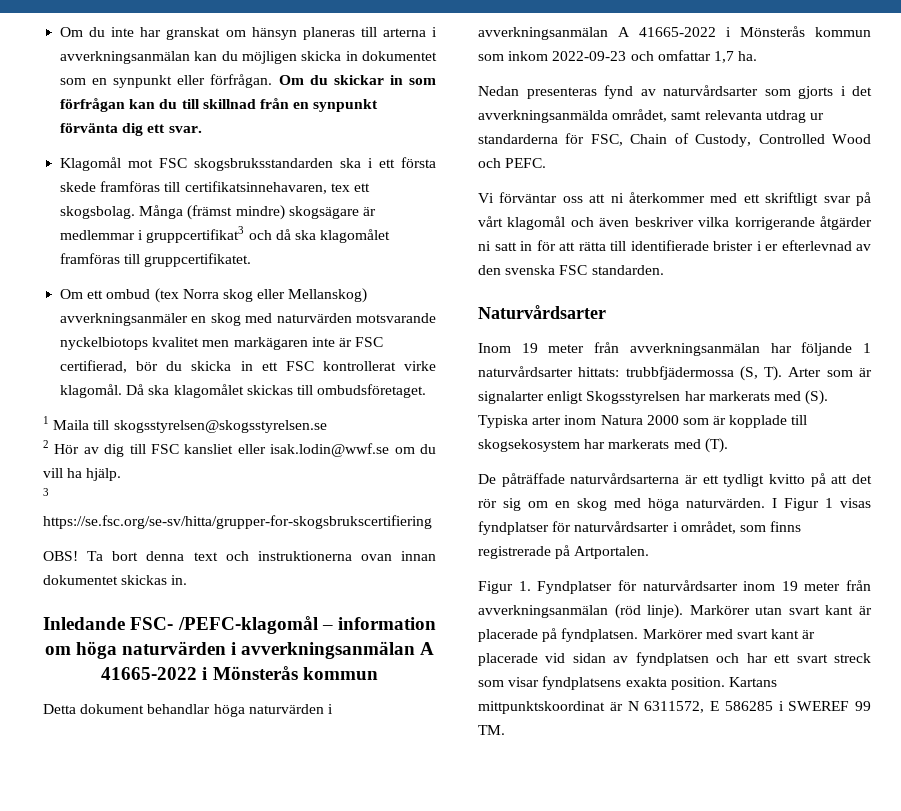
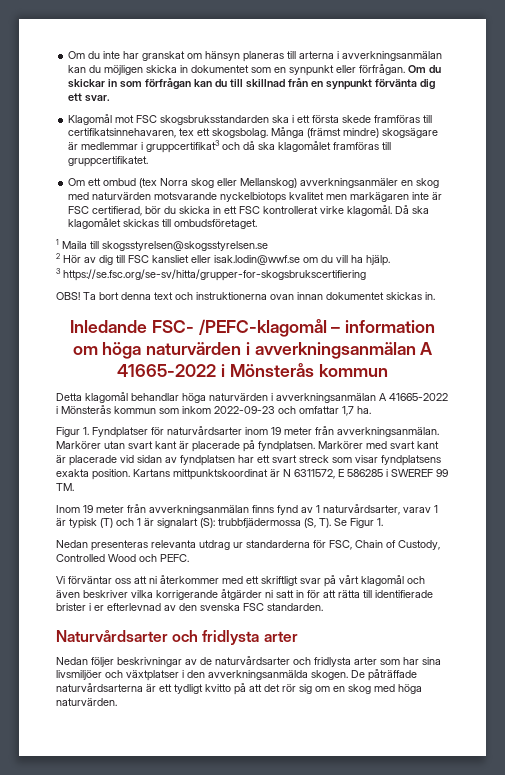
- Detta dokument behandlar höga naturvärden i avverkningsanmälan A 41665-2022 i Mönsterås kommun som inkom 2022-09-23 och omfattar 1,7 ha.
+ Detta klagomål behandlar höga naturvärden i avverkningsanmälan A 41665-2022 i Mönsterås kommun som inkom 2022-09-23 och omfattar 1,7 ha.
- Nedan presenteras fynd av naturvårdsarter som gjorts i det avverkningsanmälda området, samt relevanta utdrag ur standarderna för FSC, Chain of Custody, Controlled Wood och PEFC.
+ Figur 1. Fyndplatser för naturvårdsarter inom 19 meter från avverkningsanmälan. Markörer utan svart kant är placerade på fyndplatsen. Markörer med svart kant är placerade vid sidan av fyndplatsen har ett svart streck som visar fyndplatsens exakta position. Kartans mittpunktskoordinat är N 6311572, E 586285 i SWEREF 99 TM.
+ Inom 19 meter från avverkningsanmälan finns fynd av 1 naturvårdsarter, varav 1 är typisk (T) och 1 är signalart (S): trubbfjädermossa (S, T). Se Figur 1.
+ Nedan presenteras relevanta utdrag ur standarderna för FSC, Chain of Custody, Controlled Wood och PEFC.
- Naturvårdsarter
- Inom 19 meter från avverkningsanmälan har följande 1 naturvårdsarter hittats: trubbfjädermossa (S, T). Arter som är signalarter enligt Skogsstyrelsen har markerats med (S). Typiska arter inom Natura 2000 som är kopplade till skogsekosystem har markerats med (T).
- De påträffade naturvårdsarterna är ett tydligt kvitto på att det rör sig om en skog med höga naturvärden. I Figur 1 visas fyndplatser för naturvårdsarter i området, som finns registrerade på Artportalen.
- Figur 1. Fyndplatser för naturvårdsarter inom 19 meter från avverkningsanmälan (röd linje). Markörer utan svart kant är placerade på fyndplatsen. Markörer med svart kant är placerade vid sidan av fyndplatsen och har ett svart streck som visar fyndplatsens exakta position. Kartans mittpunktskoordinat är N 6311572, E 586285 i SWEREF 99 TM.
+ Naturvårdsarter och fridlysta arter
+ Nedan följer beskrivningar av de naturvårdsarter och fridlysta arter som har sina livsmiljöer och växtplatser i den avverkningsanmälda skogen. De påträffade naturvårdsarterna är ett tydligt kvitto på att det rör sig om en skog med höga naturvärden.

